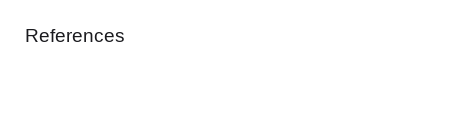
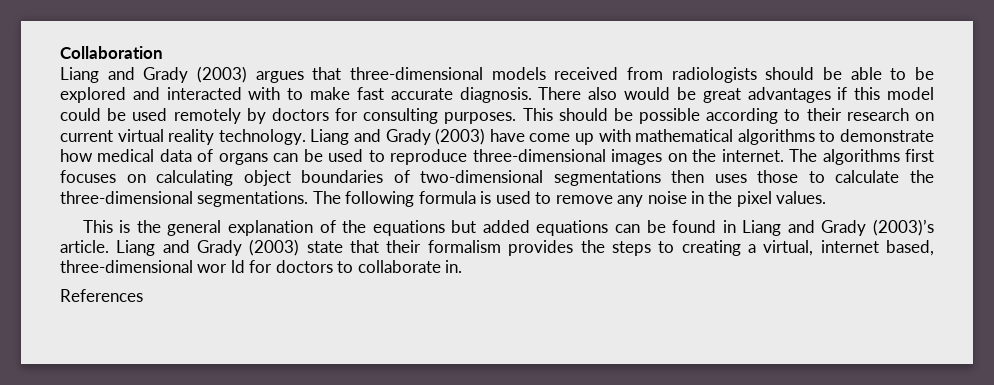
+ Collaboration
+ Liang and Grady (2003) argues that three-dimensional models received from radiologists should be able to be explored and interacted with to make fast accurate diagnosis. There also would be great advantages if this model could be used remotely by doctors for consulting purposes. This should be possible according to their research on current virtual reality technology. Liang and Grady (2003) have come up with mathematical algorithms to demonstrate how medical data of organs can be used to reproduce three-dimensional images on the internet. The algorithms first focuses on calculating object boundaries of two-dimensional segmentations then uses those to calculate the three-dimensional segmentations. The following formula is used to remove any noise in the pixel values.
+ This is the general explanation of the equations but added equations can be found in Liang and Grady (2003)’s article. Liang and Grady (2003) state that their formalism provides the steps to creating a virtual, internet based, three-dimensional wor ld for doctors to collaborate in.

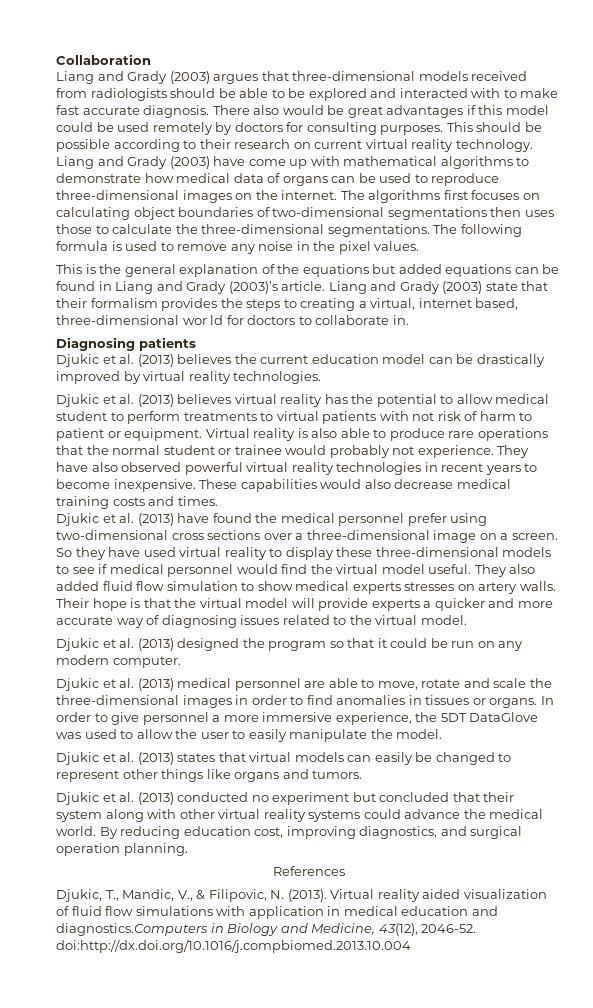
+ Diagnosing patients
+ Djukic et al. (2013) believes the current education model can be drastically improved by virtual reality technologies.
+ Djukic et al. (2013) believes virtual reality has the potential to allow medical student to perform treatments to virtual patients with not risk of harm to patient or equipment. Virtual reality is also able to produce rare operations that the normal student or trainee would probably not experience. They have also observed powerful virtual reality technologies in recent years to become inexpensive. These capabilities would also decrease medical training costs and times.
+ Djukic et al. (2013) have found the medical personnel prefer using two-dimensional cross sections over a three-dimensional image on a screen. So they have used virtual reality to display these three-dimensional models to see if medical personnel would find the virtual model useful. They also added fluid flow simulation to show medical experts stresses on artery walls. Their hope is that the virtual model will provide experts a quicker and more accurate way of diagnosing issues related to the virtual model.
+ Djukic et al. (2013) designed the program so that it could be run on any modern computer.
+ Djukic et al. (2013) medical personnel are able to move, rotate and scale the three-dimensional images in order to find anomalies in tissues or organs. In order to give personnel a more immersive experience, the 5DT DataGlove was used to allow the user to easily manipulate the model.
+ Djukic et al. (2013) states that virtual models can easily be changed to represent other things like organs and tumors.
+ Djukic et al. (2013) conducted no experiment but concluded that their system along with other virtual reality systems could advance the medical world. By reducing education cost, improving diagnostics, and surgical operation planning.
  References
+ Djukic, T., Mandic, V., & Filipovic, N. (2013). Virtual reality aided visualization of fluid flow simulations with application in medical education and diagnostics.Computers in Biology and Medicine, 43(12), 2046-52. doi:http://dx.doi.org/10.1016/j.compbiomed.2013.10.004

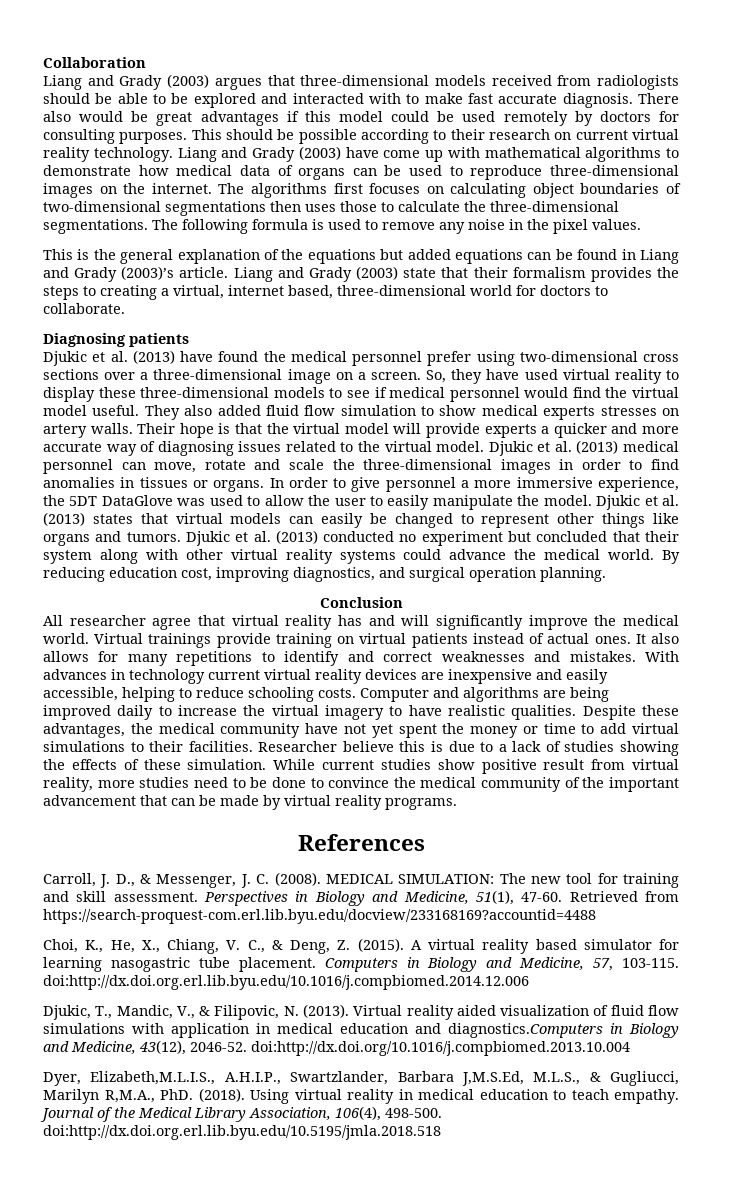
- Liang and Grady (2003) state that their formalism provides the steps to creating a virtual, internet based, three-dimensional wor ld for doctors to collaborate in.
+ Liang and Grady (2003) state that their formalism provides the steps to creating a virtual, internet based, three-dimensional world for doctors to collaborate.
- Djukic et al. (2013) believes the current education model can be drastically improved by virtual reality technologies.
- Djukic et al. (2013) believes virtual reality has the potential to allow medical student to perform treatments to virtual patients with not risk of harm to patient or equipment. Virtual reality is also able to produce rare operations that the normal student or trainee would probably not experience. They have also observed powerful virtual reality technologies in recent years to become inexpensive. These capabilities would also decrease medical training costs and times.
- So they have used virtual reality to display these three-dimensional models to see if medical personnel would find the virtual model useful.
+ So, they have used virtual reality to display these three-dimensional models to see if medical personnel would find the virtual model useful.
- Their hope is that the virtual model will provide experts a quicker and more accurate way of diagnosing issues related to the virtual model.
- Djukic et al. (2013) designed the program so that it could be run on any modern computer.
- Djukic et al. (2013) medical personnel are able to move, rotate and scale the three-dimensional images in order to find anomalies in tissues or organs.
+ Their hope is that the virtual model will provide experts a quicker and more accurate way of diagnosing issues related to the virtual model. Djukic et al. (2013) medical personnel can move, rotate and scale the three-dimensional images in order to find anomalies in tissues or organs.
- In order to give personnel a more immersive experience, the 5DT DataGlove was used to allow the user to easily manipulate the model.
- Djukic et al. (2013) states that virtual models can easily be changed to represent other things like organs and tumors.
- Djukic et al. (2013) conducted no experiment but concluded that their system along with other virtual reality systems could advance the medical world.
+ In order to give personnel a more immersive experience, the 5DT DataGlove was used to allow the user to easily manipulate the model. Djukic et al. (2013) states that virtual models can easily be changed to represent other things like organs and tumors. Djukic et al. (2013) conducted no experiment but concluded that their system along with other virtual reality systems could advance the medical world.
+ Conclusion
+ All researcher agree that virtual reality has and will significantly improve the medical world. Virtual trainings provide training on virtual patients instead of actual ones. It also allows for many repetitions to identify and correct weaknesses and mistakes. With advances in technology current virtual reality devices are inexpensive and easily accessible, helping to reduce schooling costs. Computer and algorithms are being improved daily to increase the virtual imagery to have realistic qualities. Despite these advantages, the medical community have not yet spent the money or time to add virtual simulations to their facilities. Researcher believe this is due to a lack of studies showing the effects of these simulation. While current studies show positive result from virtual reality, more studies need to be done to convince the medical community of the important advancement that can be made by virtual reality programs.
  References
+ Carroll, J. D., & Messenger, J. C. (2008). MEDICAL SIMULATION: The new tool for training and skill assessment. Perspectives in Biology and Medicine, 51(1), 47-60. Retrieved from https://search-proquest-com.erl.lib.byu.edu/docview/233168169?accountid=4488
+ Choi, K., He, X., Chiang, V. C., & Deng, Z. (2015). A virtual reality based simulator for learning nasogastric tube placement. Computers in Biology and Medicine, 57, 103-115. doi:http://dx.doi.org.erl.lib.byu.edu/10.1016/j.compbiomed.2014.12.006
+ Dyer, Elizabeth,M.L.I.S., A.H.I.P., Swartzlander, Barbara J,M.S.Ed, M.L.S., & Gugliucci, Marilyn R,M.A., PhD. (2018). Using virtual reality in medical education to teach empathy. Journal of the Medical Library Association, 106(4), 498-500. doi:http://dx.doi.org.erl.lib.byu.edu/10.5195/jmla.2018.518

